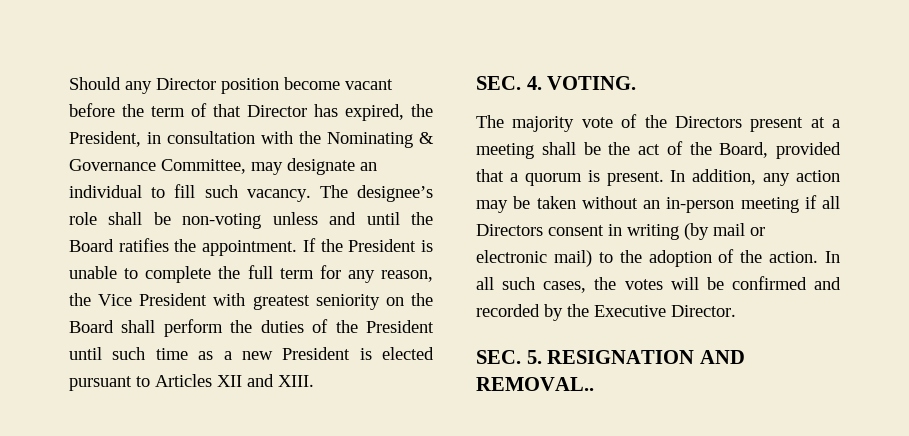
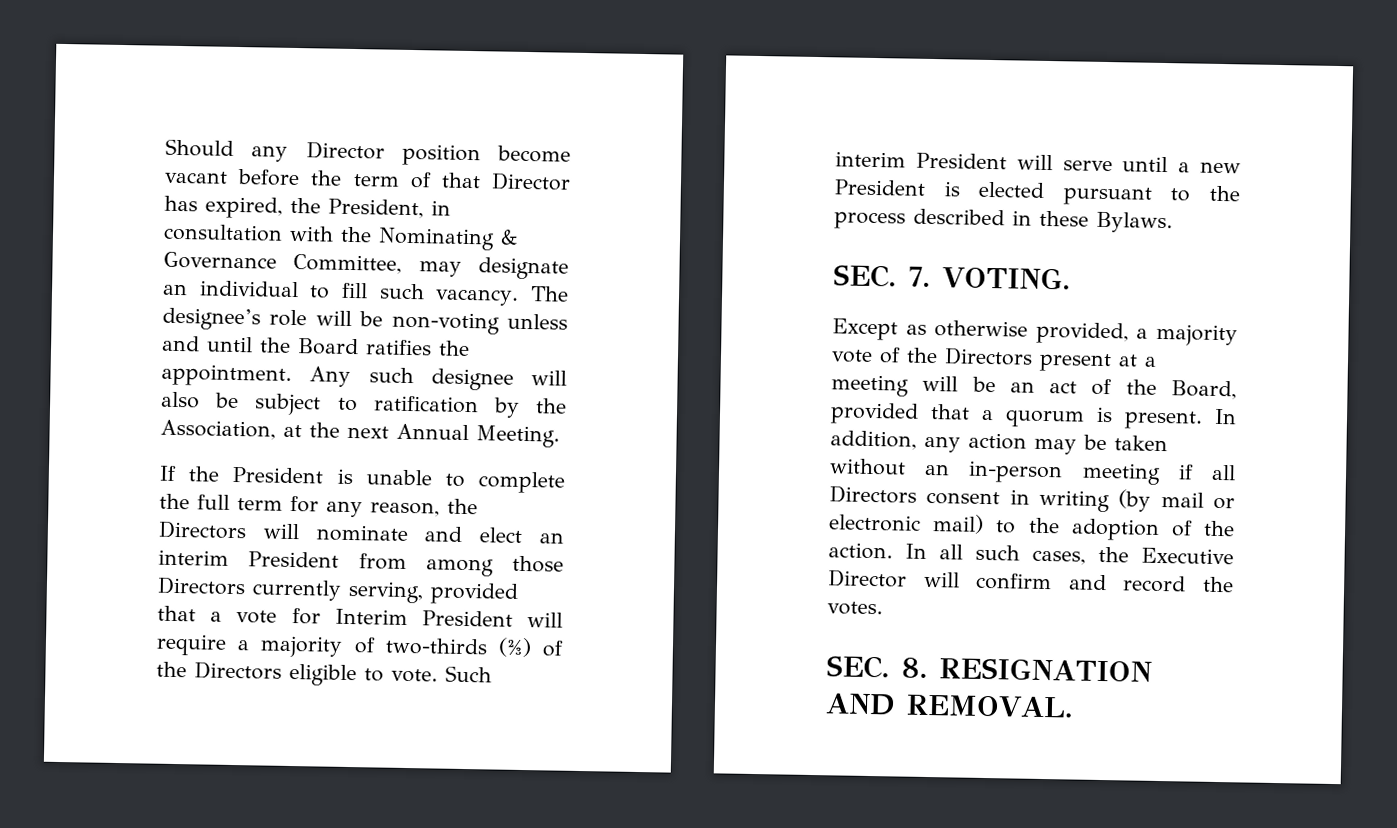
- The designee’s role shall be non-voting unless and until the Board ratifies the appointment. If the President is unable to complete the full term for any reason, the Vice President with greatest seniority on the Board shall perform the duties of the President until such time as a new President is elected pursuant to Articles XII and XIII.
- SEC. 4. VOTING.
+ The designee’s role will be non-voting unless and until the Board ratifies the appointment. Any such designee will also be subject to ratification by the Association, at the next Annual Meeting.
+ If the President is unable to complete the full term for any reason, the Directors will nominate and elect an interim President from among those Directors currently serving, provided that a vote for Interim President will require a majority of two-thirds (⅔) of the Directors eligible to vote. Such interim President will serve until a new President is elected pursuant to the process described in these Bylaws.
+ SEC. 7. VOTING.
- The majority vote of the Directors present at a meeting shall be the act of the Board, provided that a quorum is present.
+ Except as otherwise provided, a majority vote of the Directors present at a meeting will be an act of the Board, provided that a quorum is present.
- In all such cases, the votes will be confirmed and recorded by the Executive Director.
- SEC. 5. RESIGNATION AND REMOVAL..
+ In all such cases, the Executive Director will confirm and record the votes.
+ SEC. 8. RESIGNATION AND REMOVAL.

